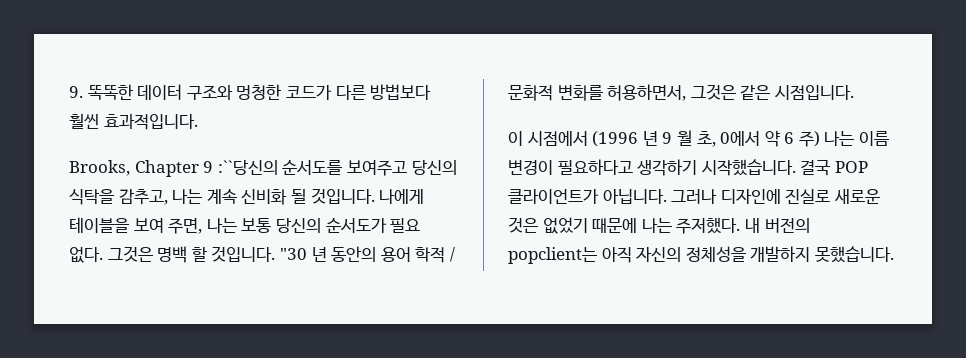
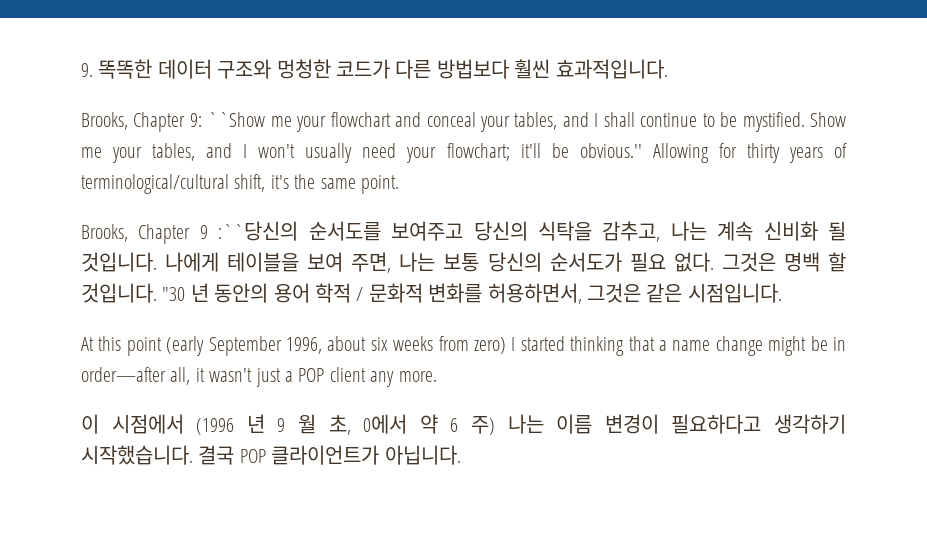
+ Brooks, Chapter 9: ``Show me your flowchart and conceal your tables, and I shall continue to be mystified. Show me your tables, and I won't usually need your flowchart; it'll be obvious.'' Allowing for thirty years of terminological/cultural shift, it's the same point.
+ At this point (early September 1996, about six weeks from zero) I started thinking that a name change might be in order—after all, it wasn't just a POP client any more.
- 그러나 디자인에 진실로 새로운 것은 없었기 때문에 나는 주저했다. 내 버전의 popclient는 아직 자신의 정체성을 개발하지 못했습니다.

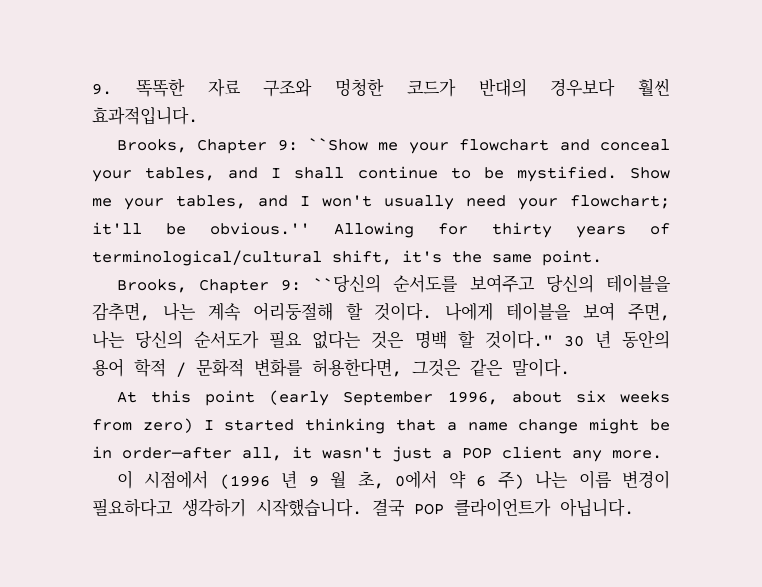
- 9. 똑똑한 데이터 구조와 멍청한 코드가 다른 방법보다 훨씬 효과적입니다.
+ 9. 똑똑한 자료 구조와 멍청한 코드가 반대의 경우보다 훨씬 효과적입니다.
- Brooks, Chapter 9 :``당신의 순서도를 보여주고 당신의 식탁을 감추고, 나는 계속 신비화 될 것입니다.
+ Brooks, Chapter 9: ``당신의 순서도를 보여주고 당신의 테이블을 감추면, 나는 계속 어리둥절해 할 것이다.
- 나에게 테이블을 보여 주면, 나는 보통 당신의 순서도가 필요 없다. 그것은 명백 할 것입니다. "30 년 동안의 용어 학적 / 문화적 변화를 허용하면서, 그것은 같은 시점입니다.
+ 나에게 테이블을 보여 주면, 나는 당신의 순서도가 필요 없다는 것은 명백 할 것이다." 30 년 동안의 용어 학적 / 문화적 변화를 허용한다면, 그것은 같은 말이다.

